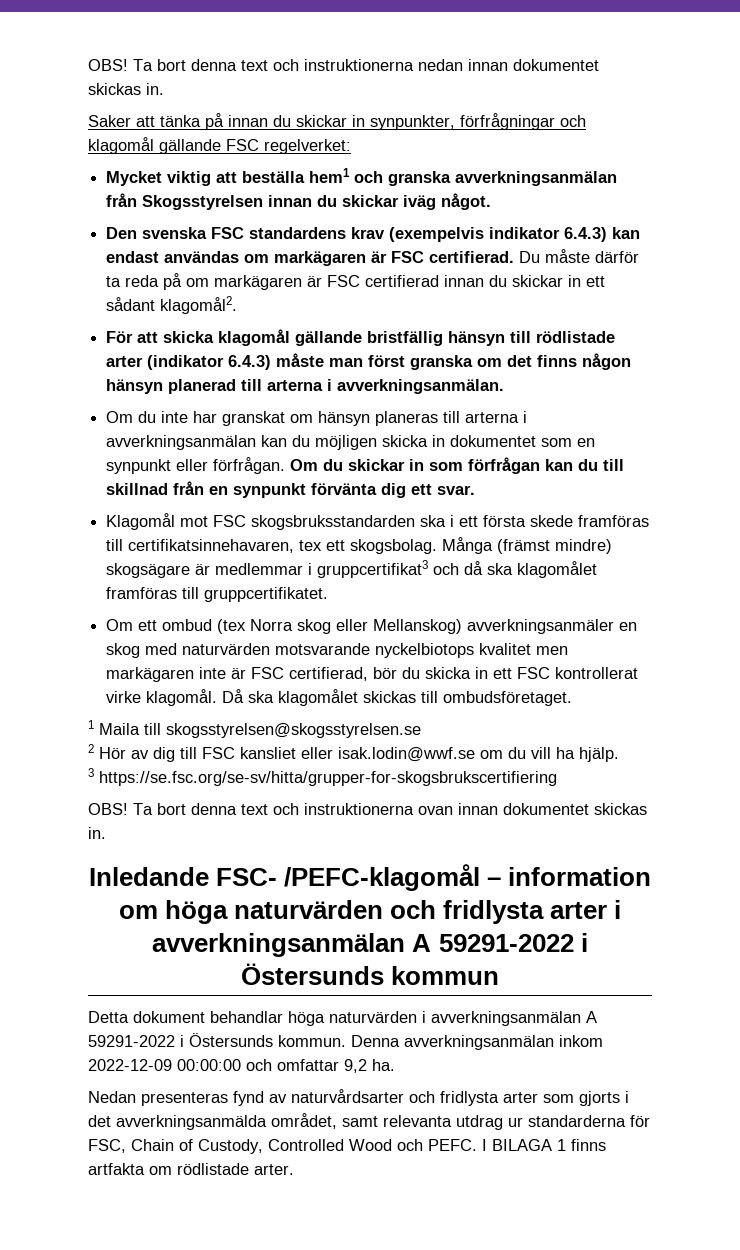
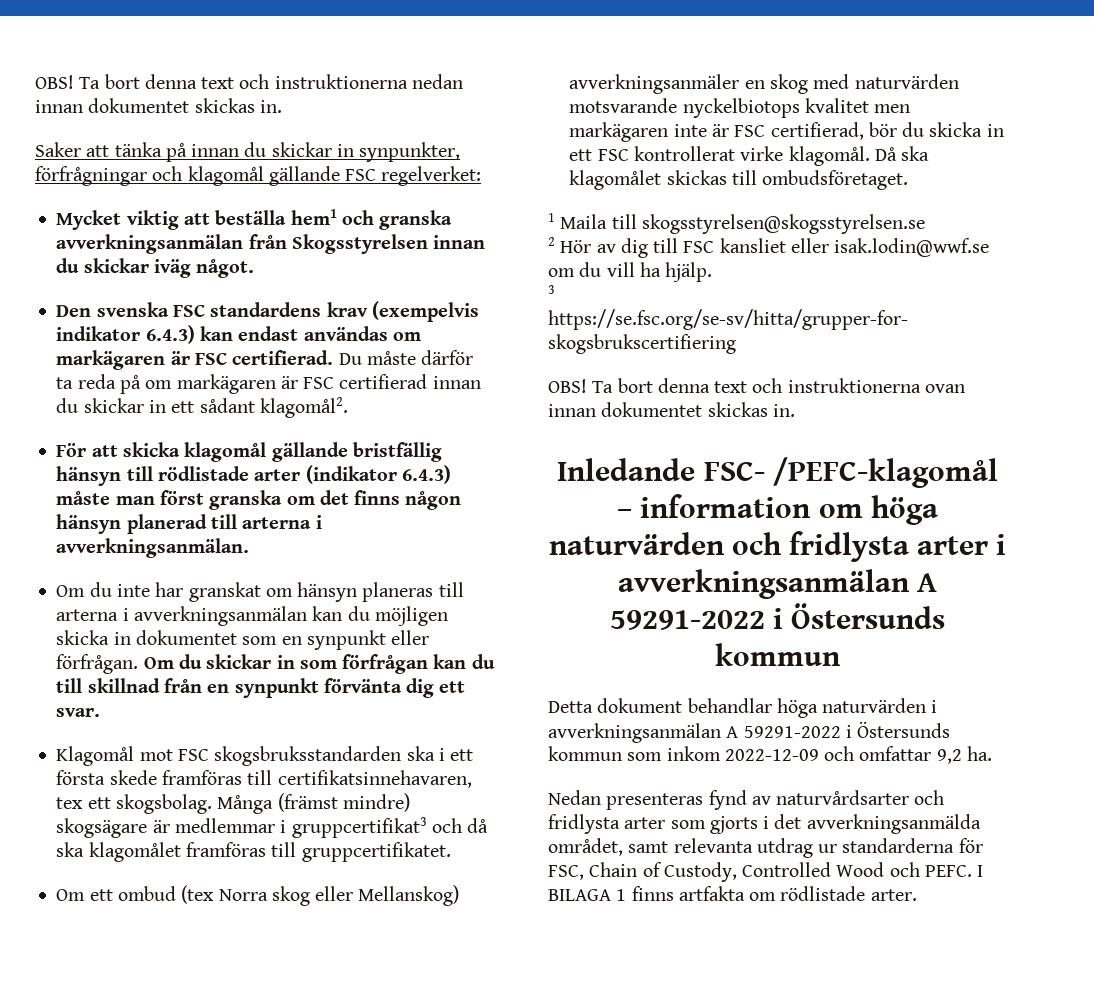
- Detta dokument behandlar höga naturvärden i avverkningsanmälan A 59291-2022 i Östersunds kommun. Denna avverkningsanmälan inkom 2022-12-09 00:00:00 och omfattar 9,2 ha.
+ Detta dokument behandlar höga naturvärden i avverkningsanmälan A 59291-2022 i Östersunds kommun som inkom 2022-12-09 och omfattar 9,2 ha.

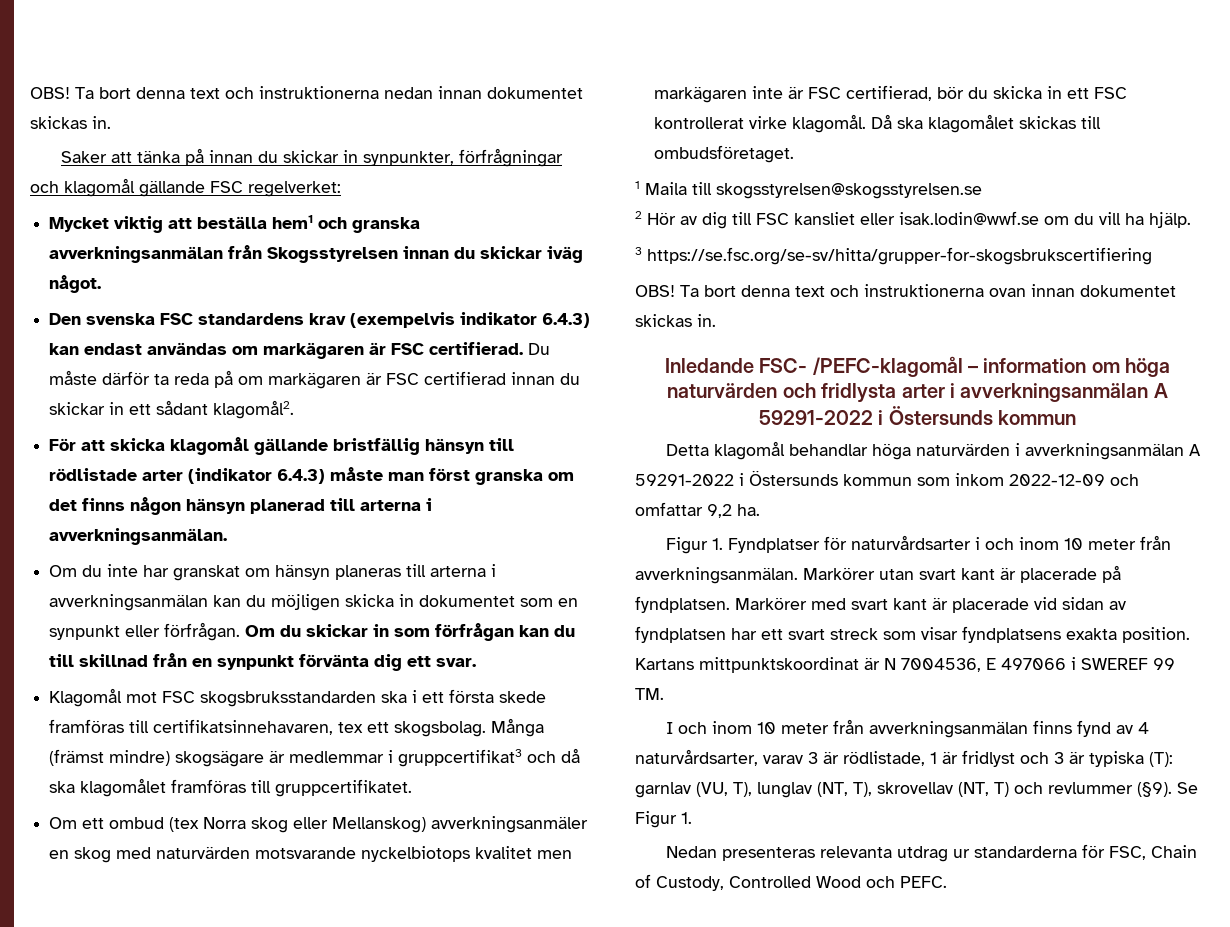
- Detta dokument behandlar höga naturvärden i avverkningsanmälan A 59291-2022 i Östersunds kommun som inkom 2022-12-09 och omfattar 9,2 ha.
+ Detta klagomål behandlar höga naturvärden i avverkningsanmälan A 59291-2022 i Östersunds kommun som inkom 2022-12-09 och omfattar 9,2 ha.
- Nedan presenteras fynd av naturvårdsarter och fridlysta arter som gjorts i det avverkningsanmälda området, samt relevanta utdrag ur standarderna för FSC, Chain of Custody, Controlled Wood och PEFC. I BILAGA 1 finns artfakta om rödlistade arter.
+ Figur 1. Fyndplatser för naturvårdsarter i och inom 10 meter från avverkningsanmälan. Markörer utan svart kant är placerade på fyndplatsen. Markörer med svart kant är placerade vid sidan av fyndplatsen har ett svart streck som visar fyndplatsens exakta position. Kartans mittpunktskoordinat är N 7004536, E 497066 i SWEREF 99 TM.
+ I och inom 10 meter från avverkningsanmälan finns fynd av 4 naturvårdsarter, varav 3 är rödlistade, 1 är fridlyst och 3 är typiska (T): garnlav (VU, T), lunglav (NT, T), skrovellav (NT, T) och revlummer (§9). Se Figur 1.
+ Nedan presenteras relevanta utdrag ur standarderna för FSC, Chain of Custody, Controlled Wood och PEFC.

